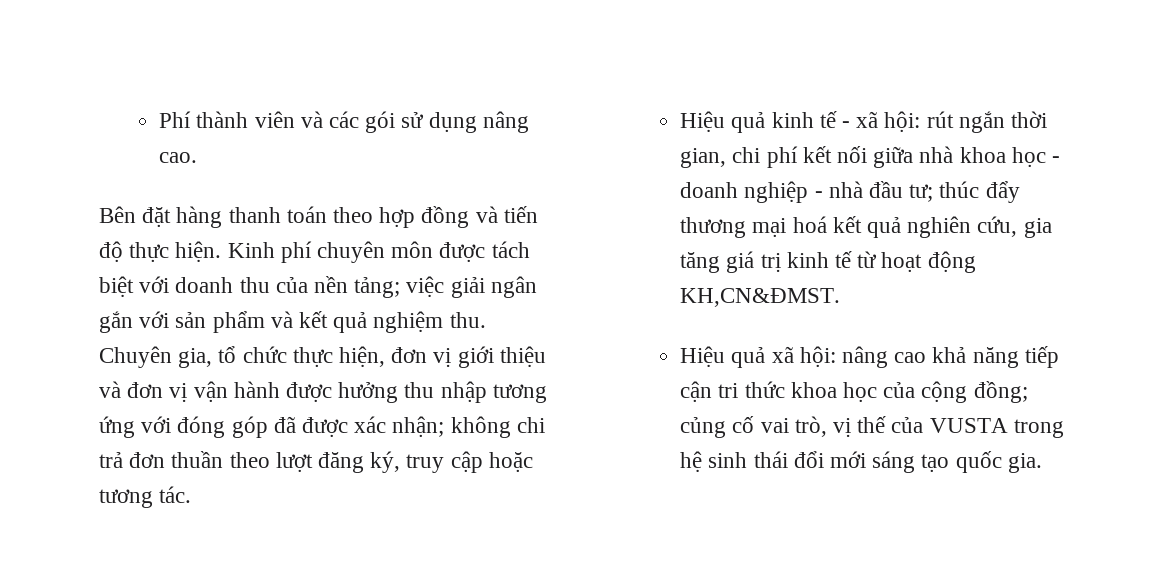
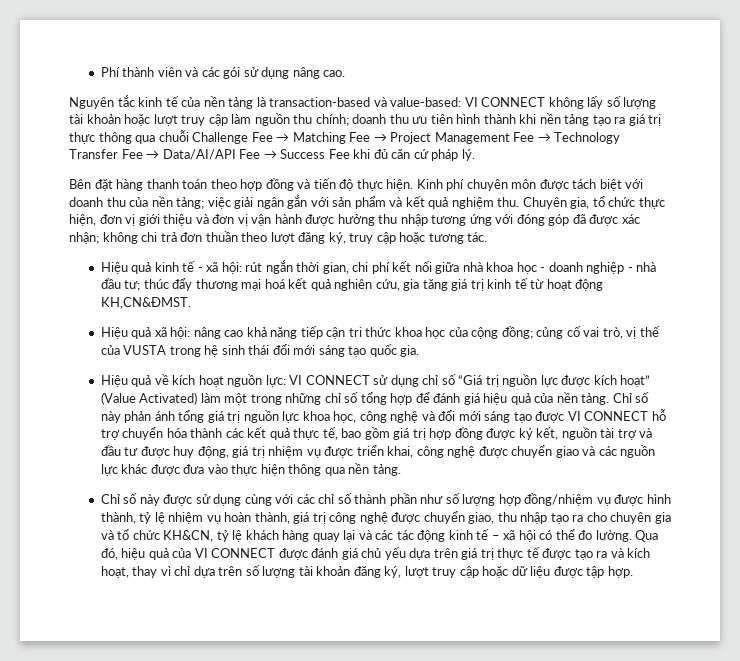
+ Nguyên tắc kinh tế của nền tảng là transaction-based và value-based: VI CONNECT không lấy số lượng tài khoản hoặc lượt truy cập làm nguồn thu chính; doanh thu ưu tiên hình thành khi nền tảng tạo ra giá trị thực thông qua chuỗi Challenge Fee → Matching Fee → Project Management Fee → Technology Transfer Fee → Data/AI/API Fee → Success Fee khi đủ căn cứ pháp lý.
+ Hiệu quả về kích hoạt nguồn lực: VI CONNECT sử dụng chỉ số “Giá trị nguồn lực được kích hoạt” (Value Activated) làm một trong những chỉ số tổng hợp để đánh giá hiệu quả của nền tảng. Chỉ số này phản ánh tổng giá trị nguồn lực khoa học, công nghệ và đổi mới sáng tạo được VI CONNECT hỗ trợ chuyển hóa thành các kết quả thực tế, bao gồm giá trị hợp đồng được ký kết, nguồn tài trợ và đầu tư được huy động, giá trị nhiệm vụ được triển khai, công nghệ được chuyển giao và các nguồn lực khác được đưa vào thực hiện thông qua nền tảng.
+ Chỉ số này được sử dụng cùng với các chỉ số thành phần như số lượng hợp đồng/nhiệm vụ được hình thành, tỷ lệ nhiệm vụ hoàn thành, giá trị công nghệ được chuyển giao, thu nhập tạo ra cho chuyên gia và tổ chức KH&CN, tỷ lệ khách hàng quay lại và các tác động kinh tế – xã hội có thể đo lường. Qua đó, hiệu quả của VI CONNECT được đánh giá chủ yếu dựa trên giá trị thực tế được tạo ra và kích hoạt, thay vì chỉ dựa trên số lượng tài khoản đăng ký, lượt truy cập hoặc dữ liệu được tập hợp.

